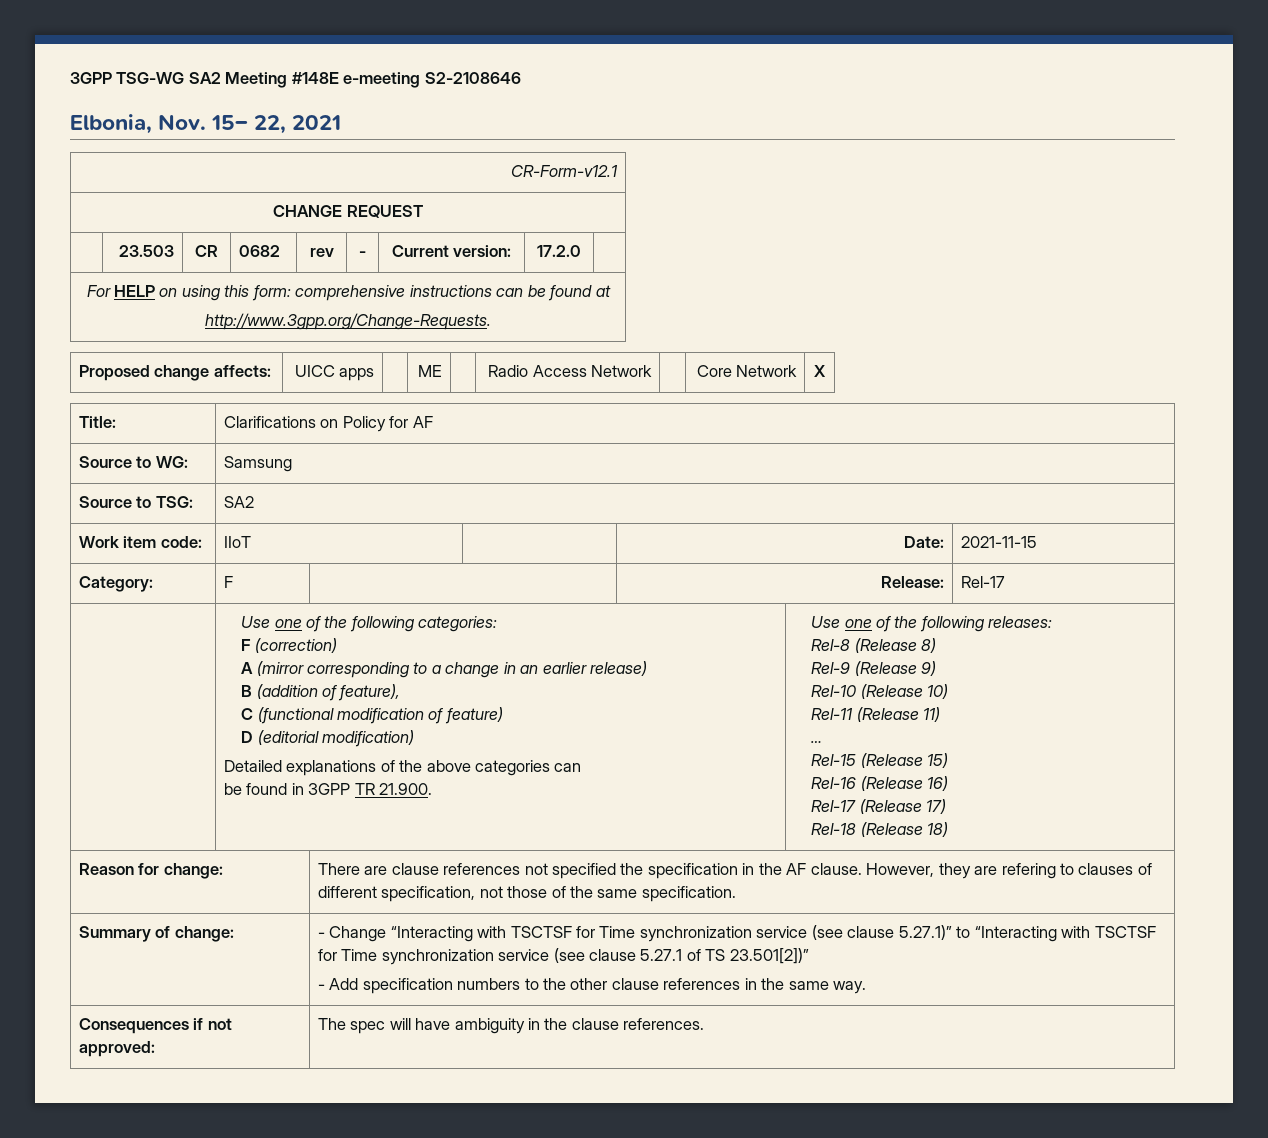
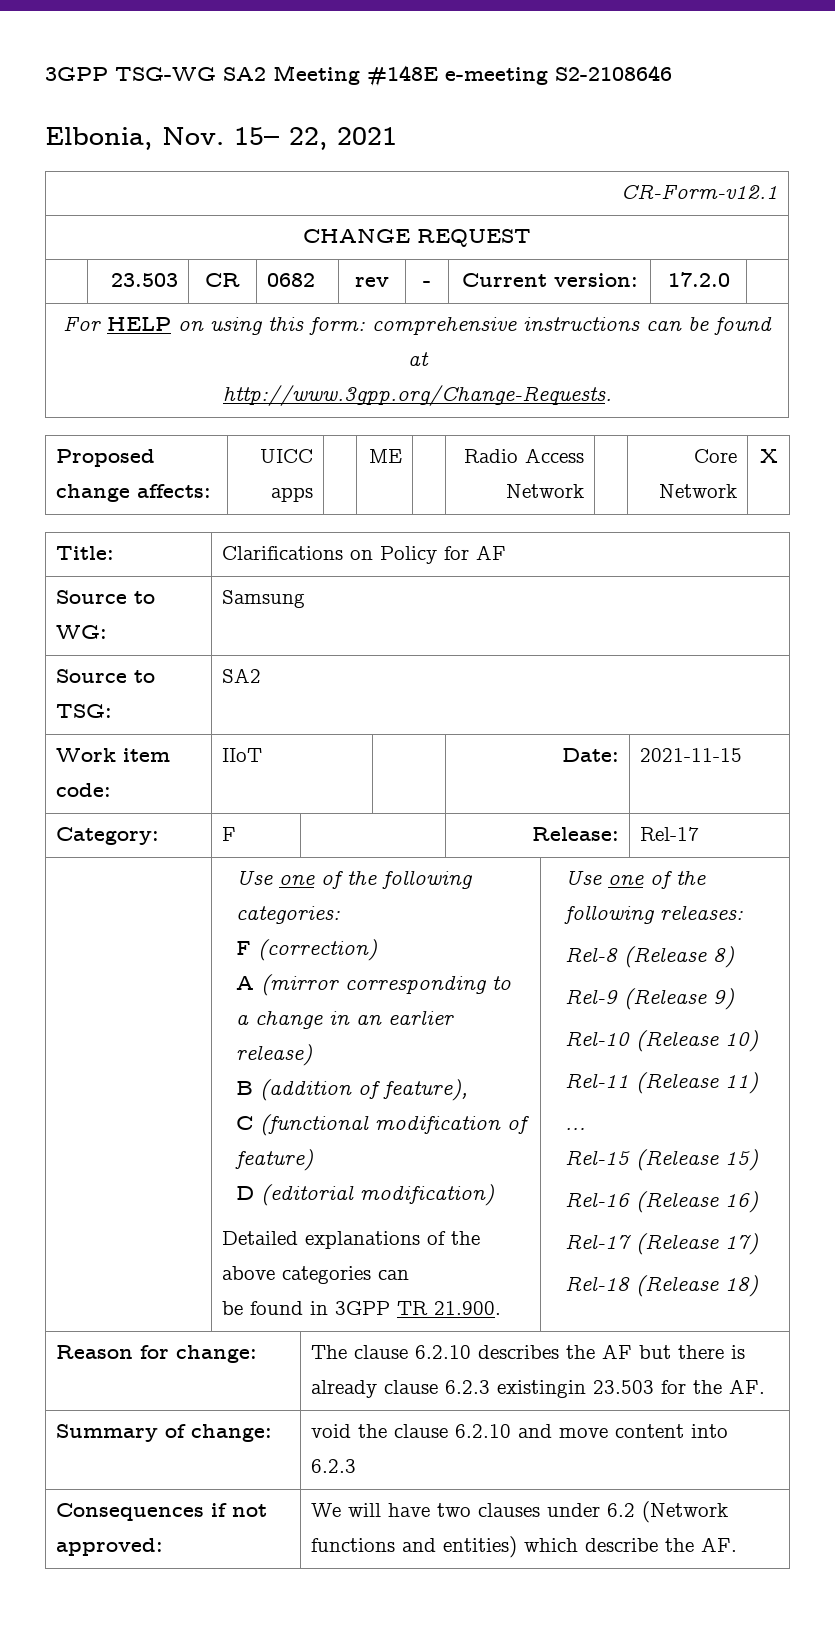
- Reason for change: | There are clause references not specified the specification in the AF clause. However, they are refering to clauses of different specification, not those of the same specification.
- Summary of change: | - Change “Interacting with TSCTSF for Time synchronization service (see clause 5.27.1)” to “Interacting with TSCTSF for Time synchronization service (see clause 5.27.1 of TS 23.501[2])”
- - Add specification numbers to the other clause references in the same way.
- Consequences if not approved: | The spec will have ambiguity in the clause references.
+ Reason for change: | The clause 6.2.10 describes the AF but there is already clause 6.2.3 existingin 23.503 for the AF.
+ Summary of change: | void the clause 6.2.10 and move content into 6.2.3
+ Consequences if not approved: | We will have two clauses under 6.2 (Network functions and entities) which describe the AF.

